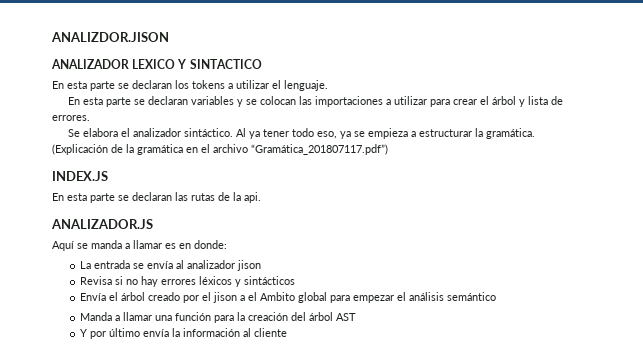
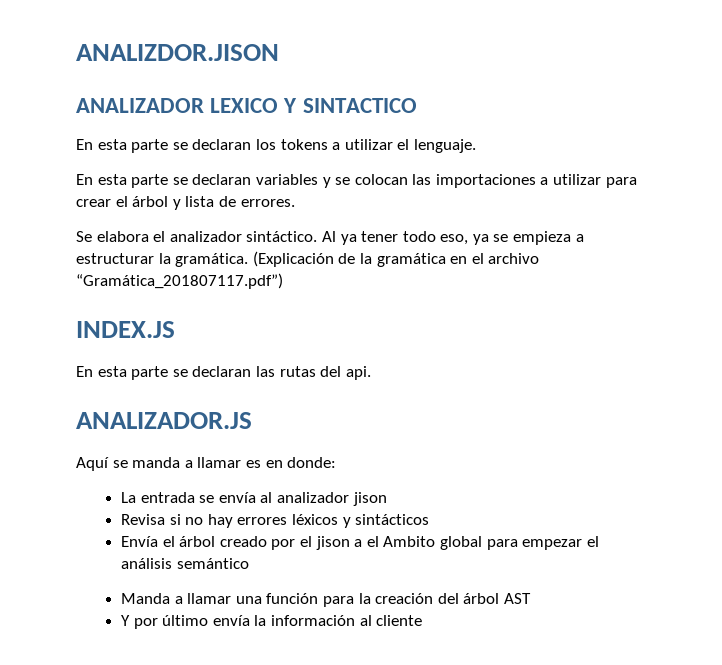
- En esta parte se declaran las rutas de la api.
+ En esta parte se declaran las rutas del api.

